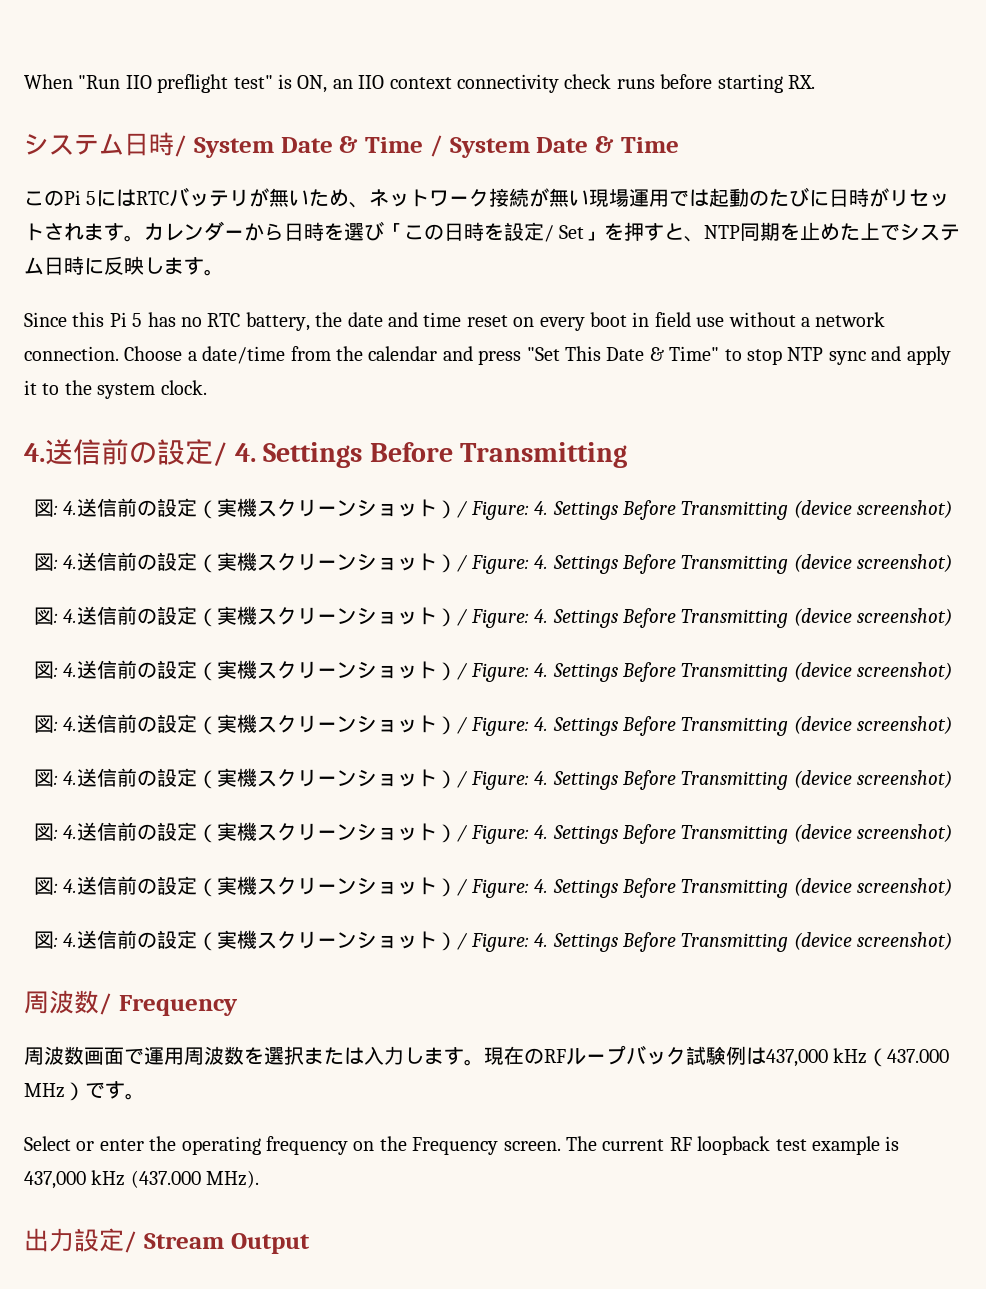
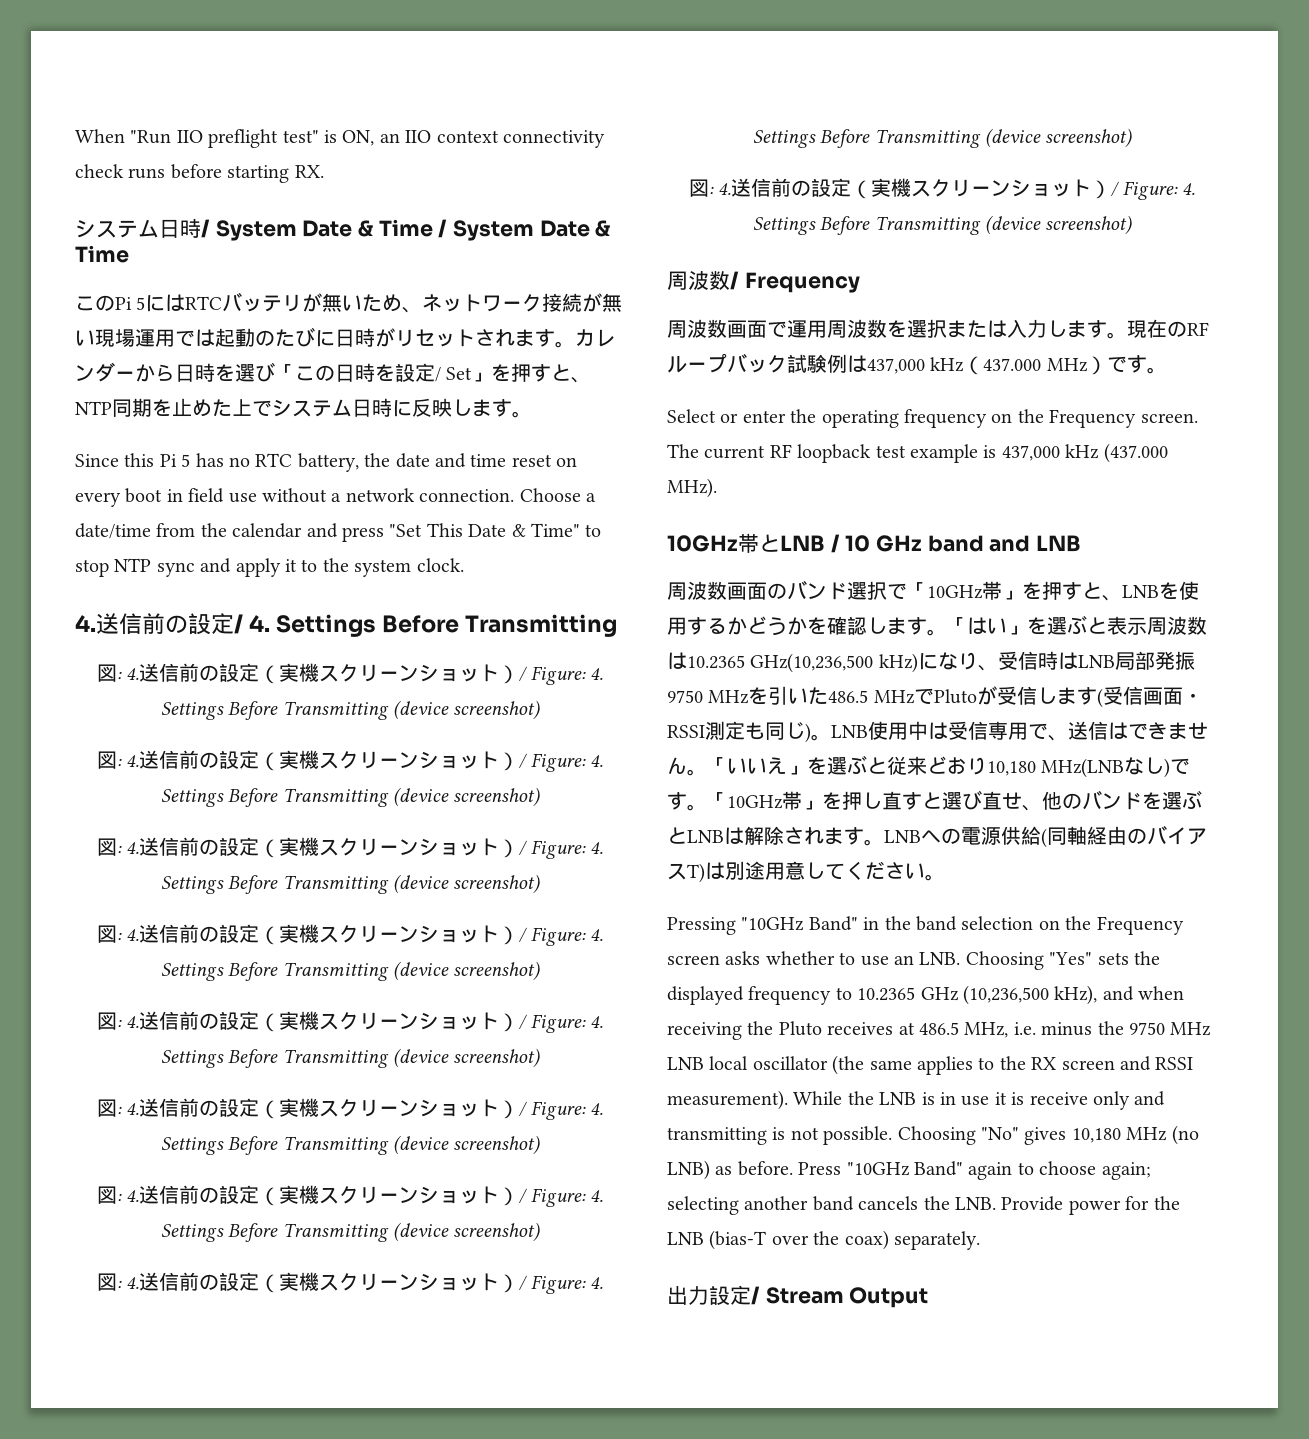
+ 10GHz帯とLNB / 10 GHz band and LNB
+ 周波数画面のバンド選択で「10GHz帯」を押すと、LNBを使用するかどうかを確認します。「はい」を選ぶと表示周波数は10.2365 GHz(10,236,500 kHz)になり、受信時はLNB局部発振9750 MHzを引いた486.5 MHzでPlutoが受信します(受信画面・RSSI測定も同じ)。LNB使用中は受信専用で、送信はできません。「いいえ」を選ぶと従来どおり10,180 MHz(LNBなし)です。「10GHz帯」を押し直すと選び直せ、他のバンドを選ぶとLNBは解除されます。LNBへの電源供給(同軸経由のバイアスT)は別途用意してください。
+ Pressing "10GHz Band" in the band selection on the Frequency screen asks whether to use an LNB. Choosing "Yes" sets the displayed frequency to 10.2365 GHz (10,236,500 kHz), and when receiving the Pluto receives at 486.5 MHz, i.e. minus the 9750 MHz LNB local oscillator (the same applies to the RX screen and RSSI measurement). While the LNB is in use it is receive only and transmitting is not possible. Choosing "No" gives 10,180 MHz (no LNB) as before. Press "10GHz Band" again to choose again; selecting another band cancels the LNB. Provide power for the LNB (bias-T over the coax) separately.

